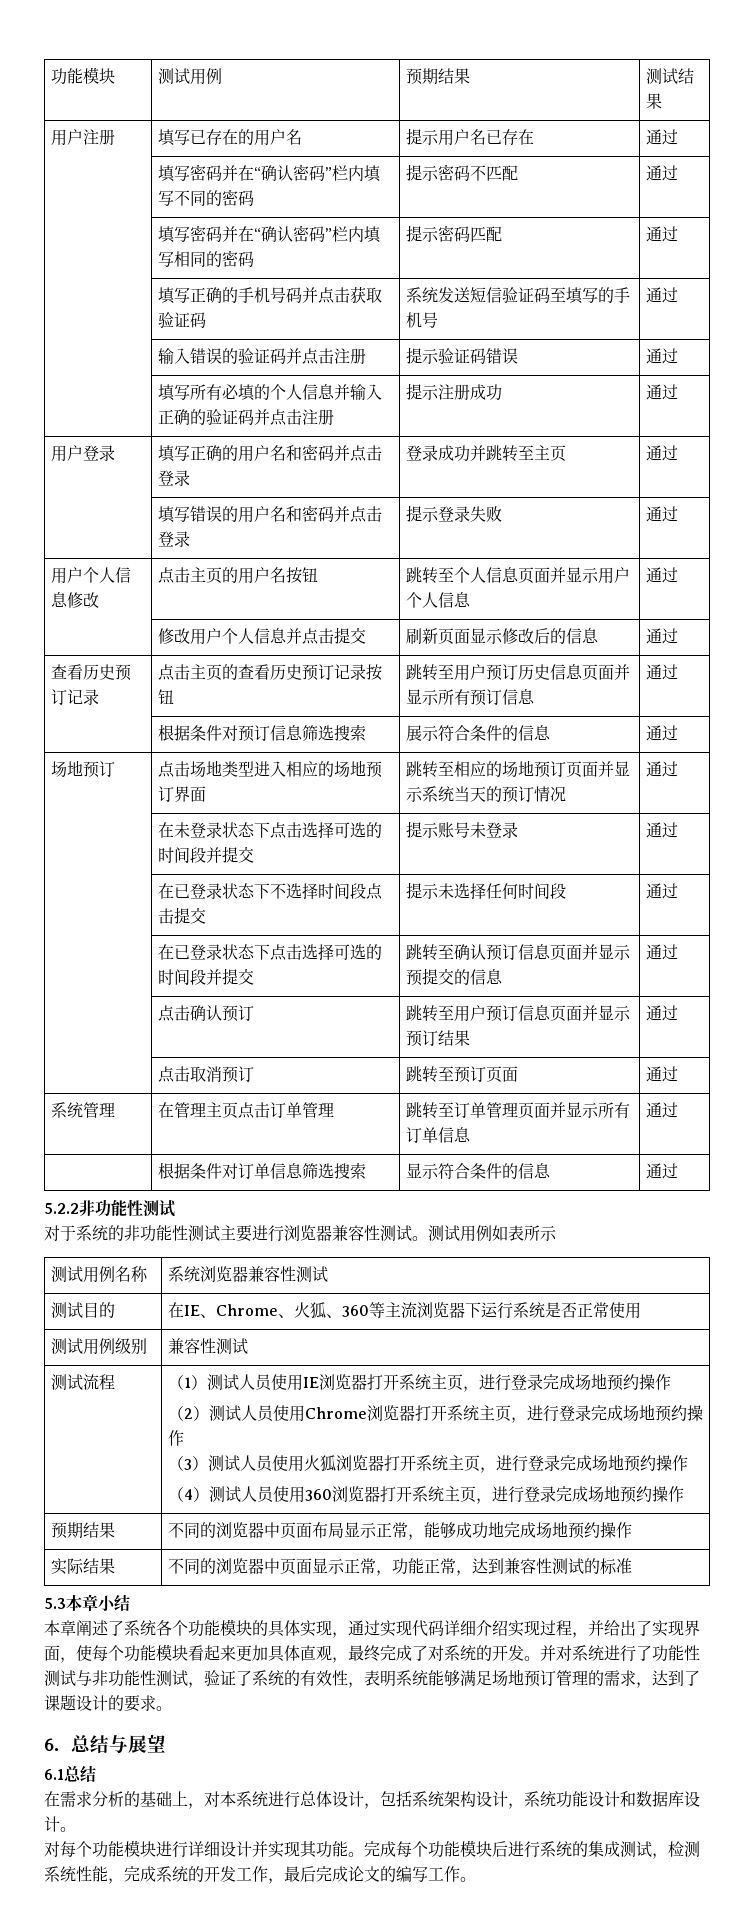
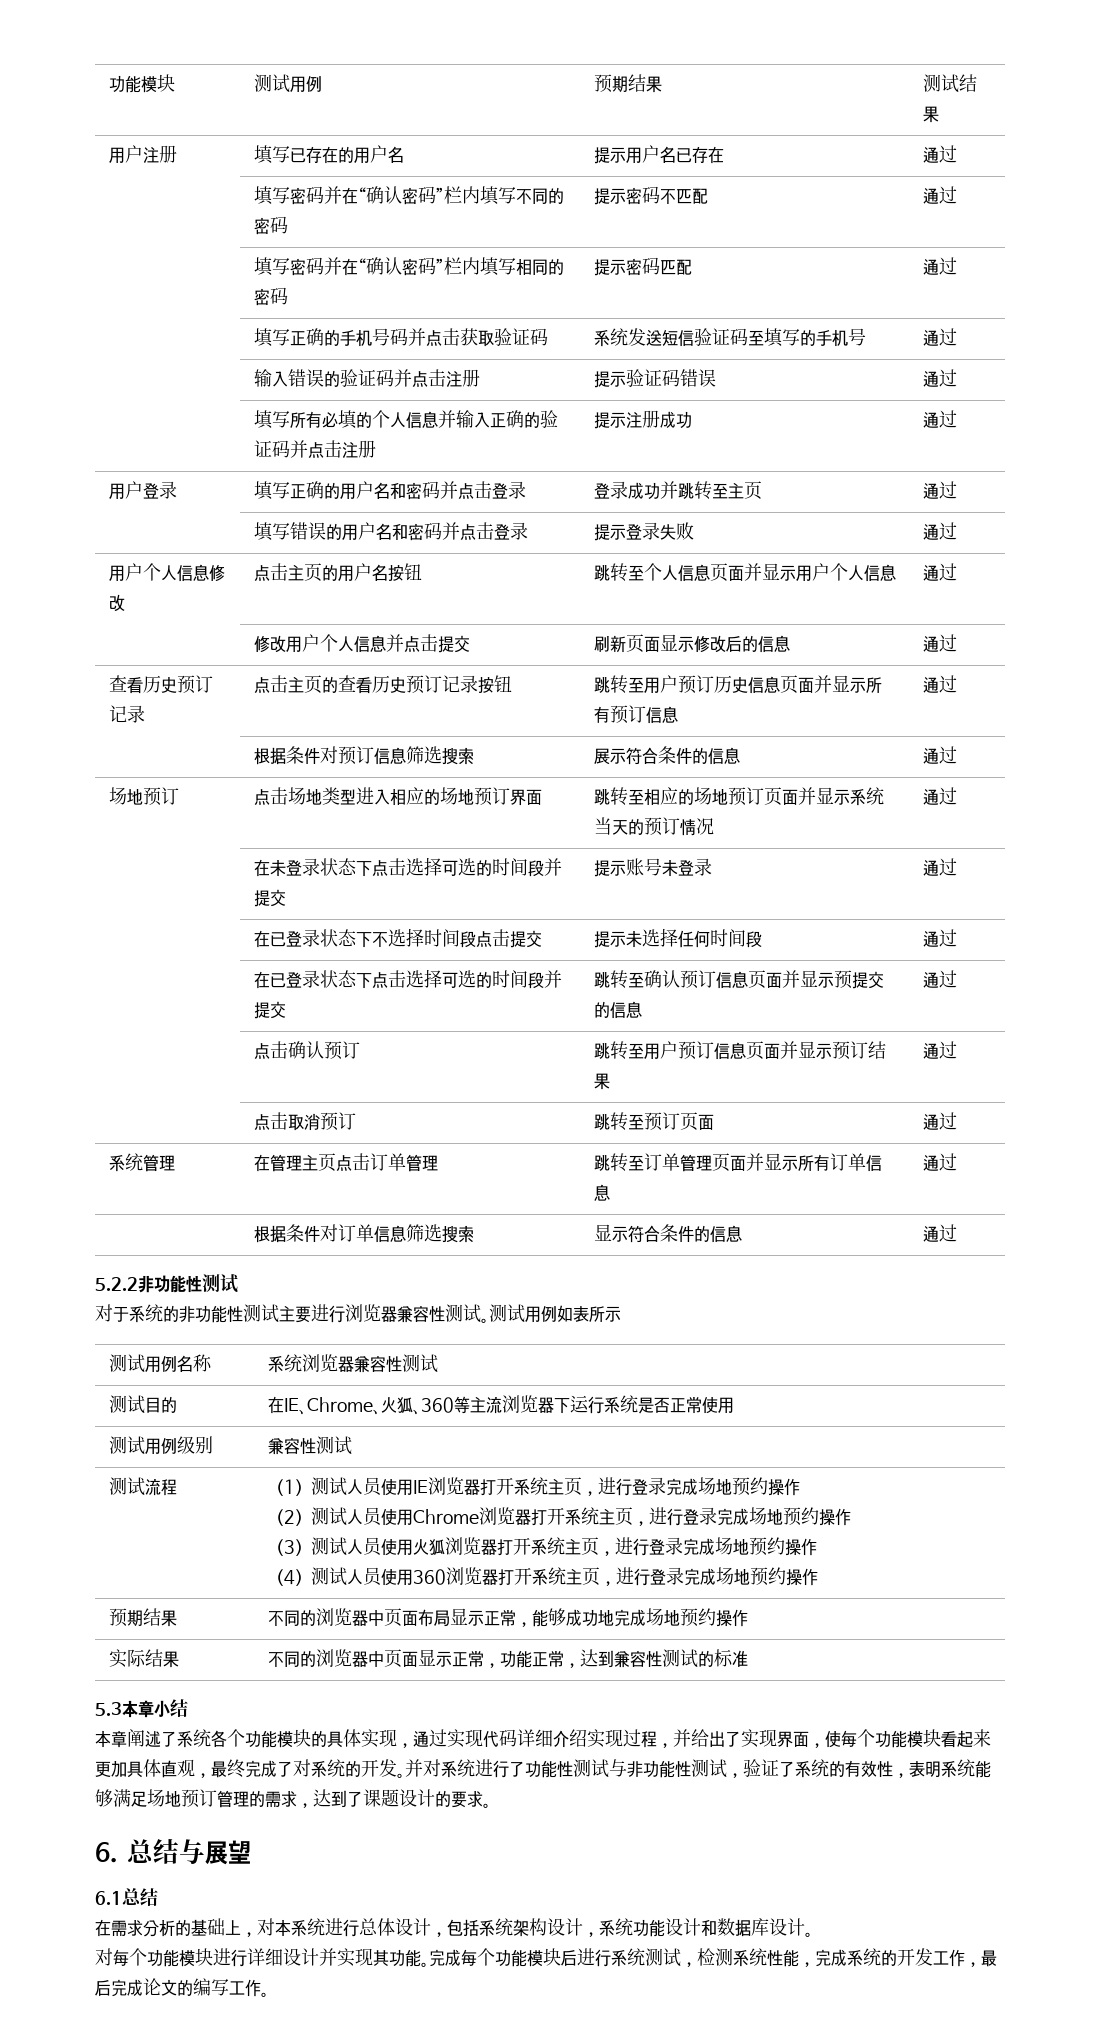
- 完成每个功能模块后进行系统的集成测试，检测系统性能，完成系统的开发工作，最后完成论文的编写工作。
+ 完成每个功能模块后进行系统测试，检测系统性能，完成系统的开发工作，最后完成论文的编写工作。

